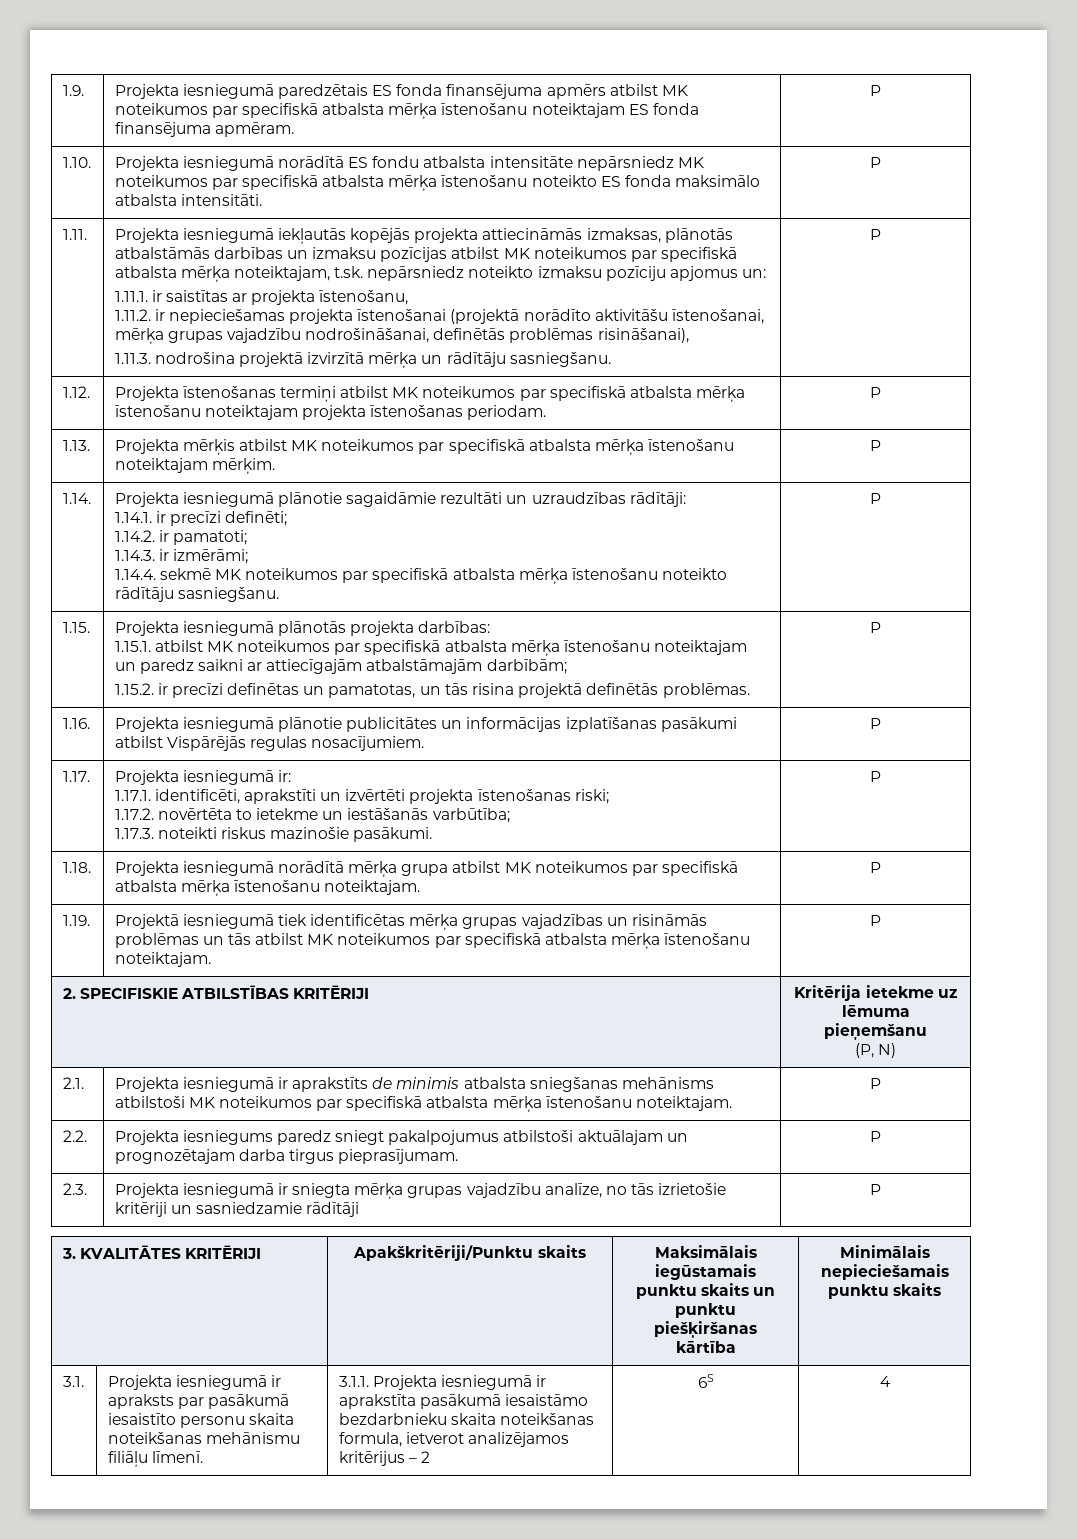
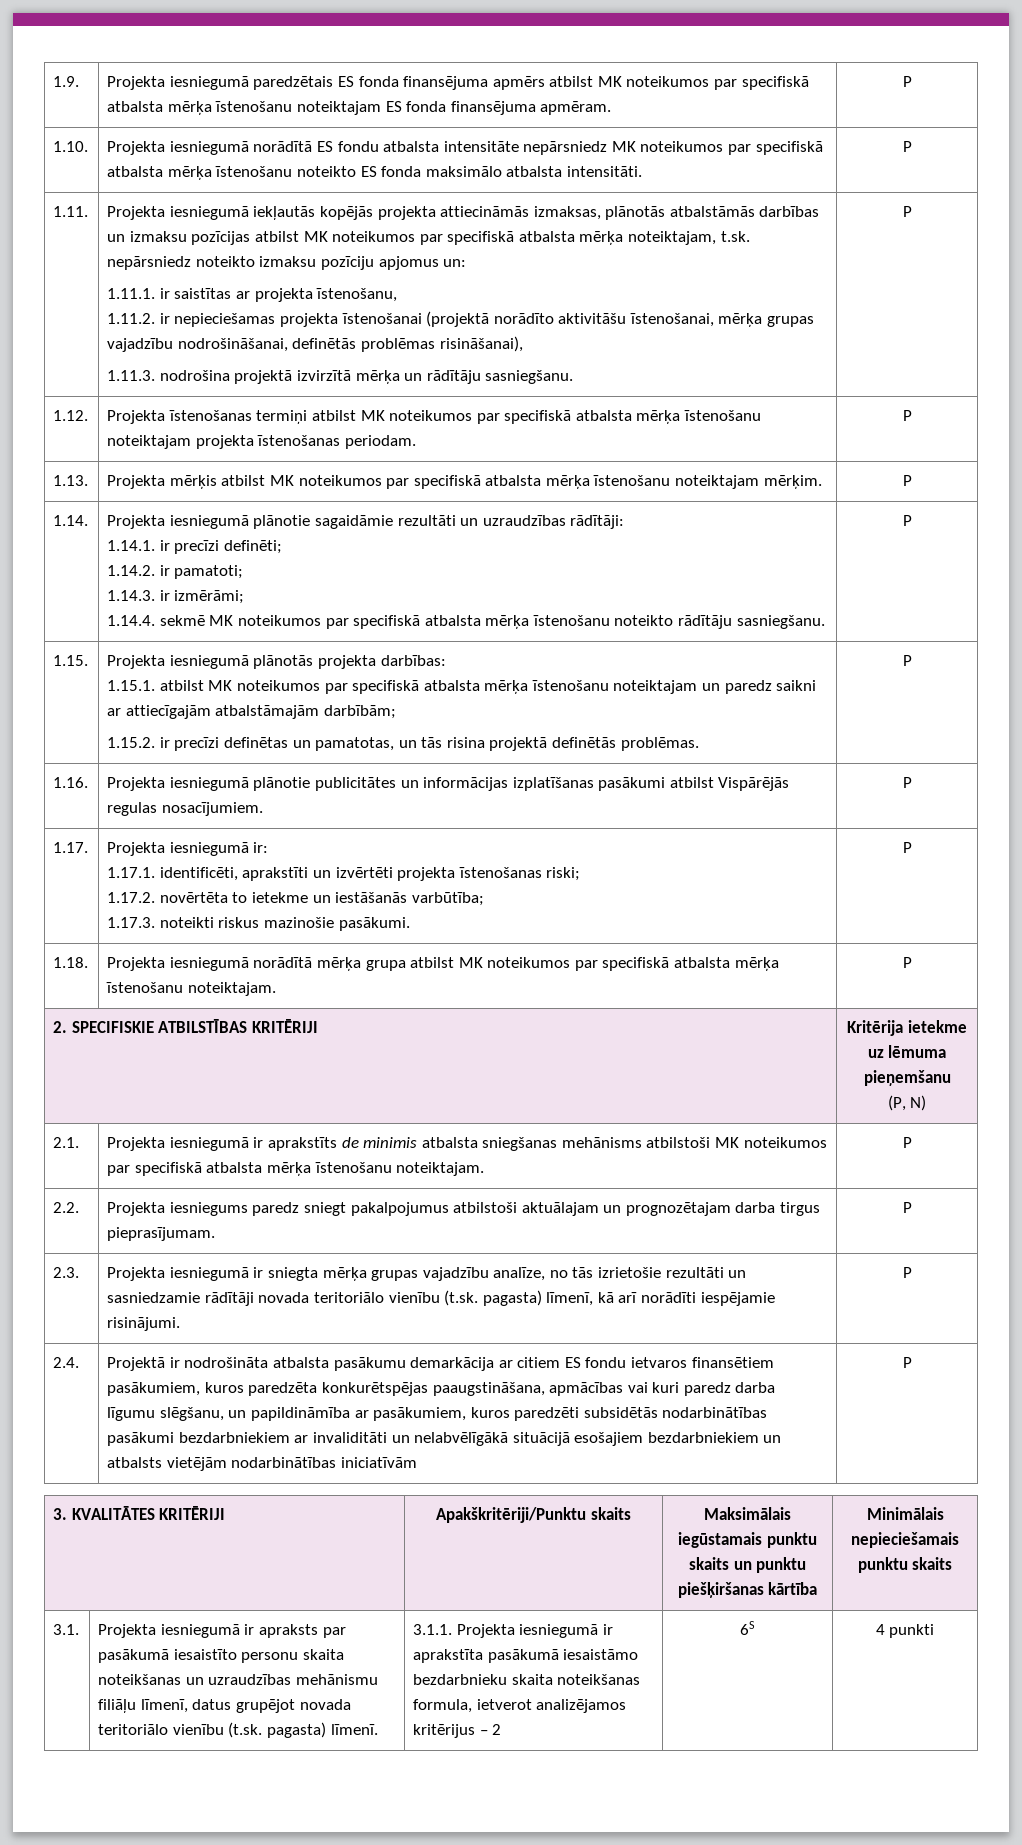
- 1.19. | Projektā iesniegumā tiek identificētas mērķa grupas vajadzības un risināmās problēmas un tās atbilst MK noteikumos par specifiskā atbalsta mērķa īstenošanu noteiktajam. | P
- 2.3. | Projekta iesniegumā ir sniegta mērķa grupas vajadzību analīze, no tās izrietošie kritēriji un sasniedzamie rādītāji | P
+ 2.3. | Projekta iesniegumā ir sniegta mērķa grupas vajadzību analīze, no tās izrietošie rezultāti un sasniedzamie rādītāji novada teritoriālo vienību (t.sk. pagasta) līmenī, kā arī norādīti iespējamie risinājumi. | P
+ 2.4. | Projektā ir nodrošināta atbalsta pasākumu demarkācija ar citiem ES fondu ietvaros finansētiem pasākumiem, kuros paredzēta konkurētspējas paaugstināšana, apmācības vai kuri paredz darba līgumu slēgšanu, un papildināmība ar pasākumiem, kuros paredzēti subsidētās nodarbinātības pasākumi bezdarbniekiem ar invaliditāti un nelabvēlīgākā situācijā esošajiem bezdarbniekiem un atbalsts vietējām nodarbinātības iniciatīvām | P
- Projekta iesniegumā ir apraksts par pasākumā iesaistīto personu skaita noteikšanas mehānismu filiāļu līmenī.
+ Projekta iesniegumā ir apraksts par pasākumā iesaistīto personu skaita noteikšanas un uzraudzības mehānismu filiāļu līmenī, datus grupējot novada teritoriālo vienību (t.sk. pagasta) līmenī.
- 4
+ 4 punkti

